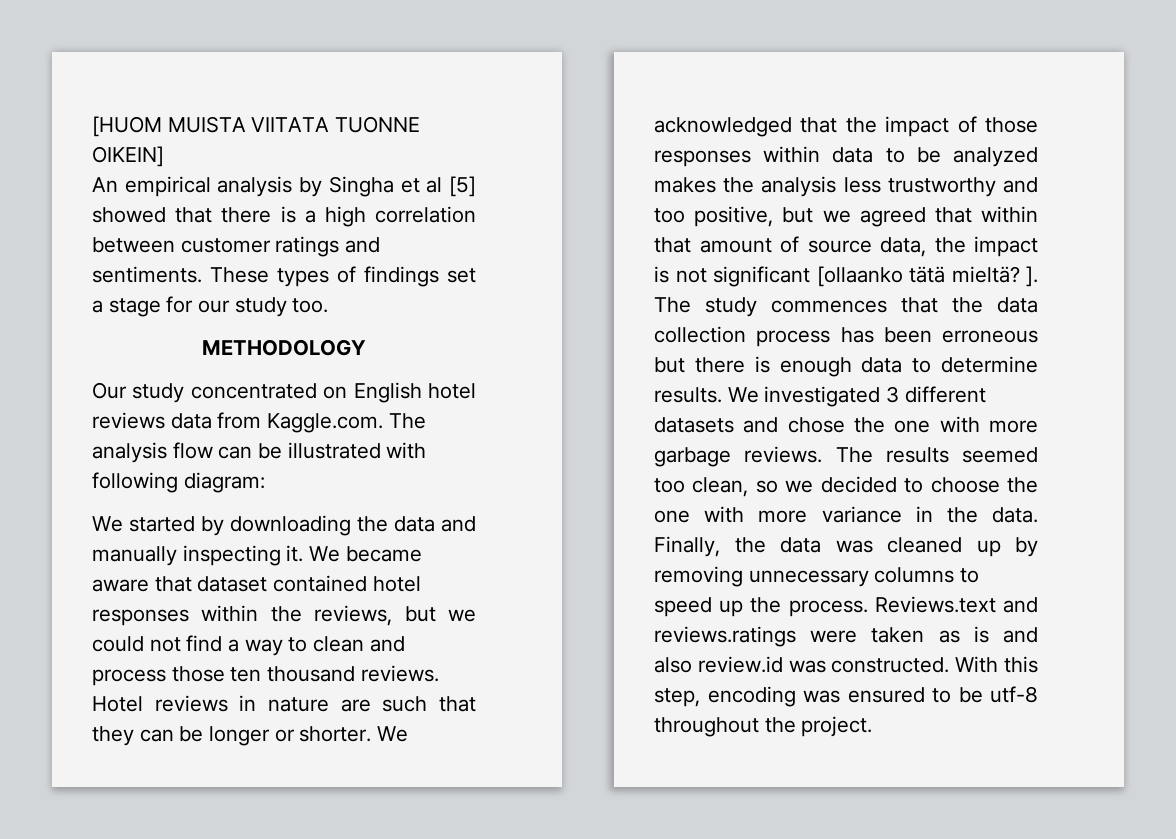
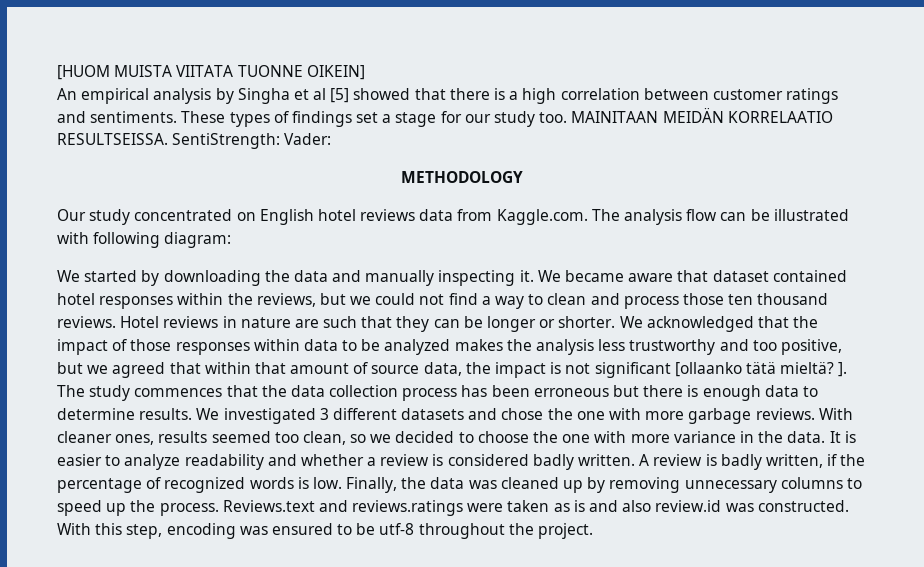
+ MAINITAAN MEIDÄN KORRELAATIO RESULTSEISSA. SentiStrength: Vader:
- The results seemed too clean, so we decided to choose the one with more variance in the data.
+ With cleaner ones, results seemed too clean, so we decided to choose the one with more variance in the data.
+ It is easier to analyze readability and whether a review is considered badly written. A review is badly written, if the percentage of recognized words is low.

